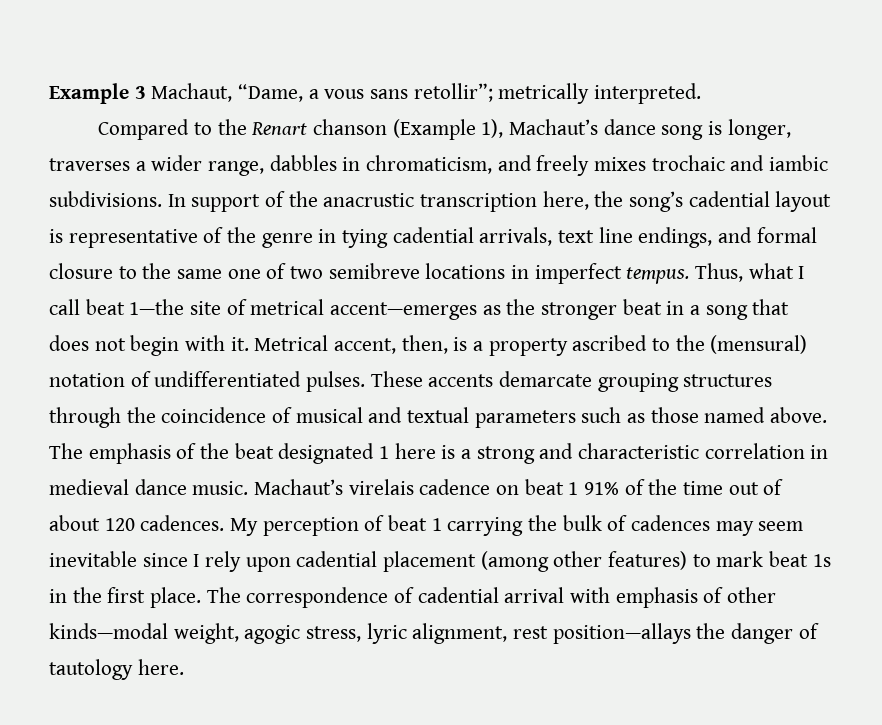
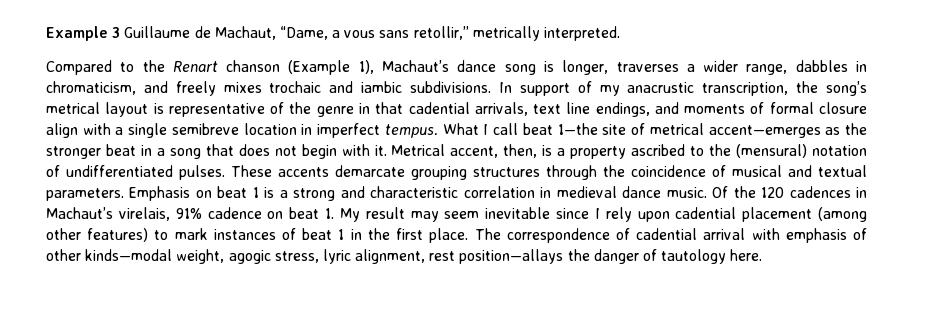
- Example 3 Machaut, “Dame, a vous sans retollir”; metrically interpreted.
+ Example 3 Guillaume de Machaut, “Dame, a vous sans retollir,” metrically interpreted.
- In support of the anacrustic transcription here, the song’s cadential layout is representative of the genre in tying cadential arrivals, text line endings, and formal closure to the same one of two semibreve locations in imperfect tempus.
+ In support of my anacrustic transcription, the song’s metrical layout is representative of the genre in that cadential arrivals, text line endings, and moments of formal closure align with a single semibreve location in imperfect tempus.
- Thus, what I call beat 1—the site of metrical accent—emerges as the stronger beat in a song that does not begin with it.
+ What I call beat 1—the site of metrical accent—emerges as the stronger beat in a song that does not begin with it.
- These accents demarcate grouping structures through the coincidence of musical and textual parameters such as those named above. The emphasis of the beat designated 1 here is a strong and characteristic correlation in medieval dance music.
+ These accents demarcate grouping structures through the coincidence of musical and textual parameters. Emphasis on beat 1 is a strong and characteristic correlation in medieval dance music.
- Machaut’s virelais cadence on beat 1 91% of the time out of about 120 cadences. My perception of beat 1 carrying the bulk of cadences may seem inevitable since I rely upon cadential placement (among other features) to mark beat 1s in the first place.
+ Of the 120 cadences in Machaut’s virelais, 91% cadence on beat 1. My result may seem inevitable since I rely upon cadential placement (among other features) to mark instances of beat 1 in the first place.

